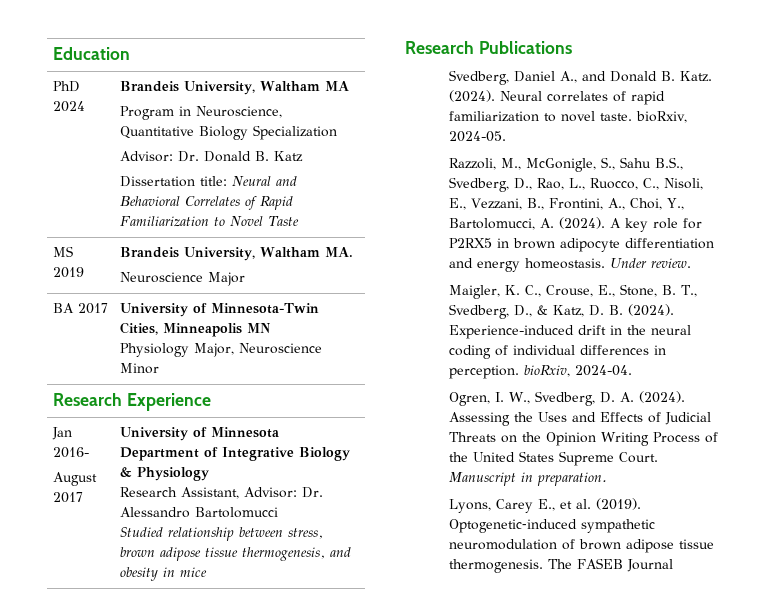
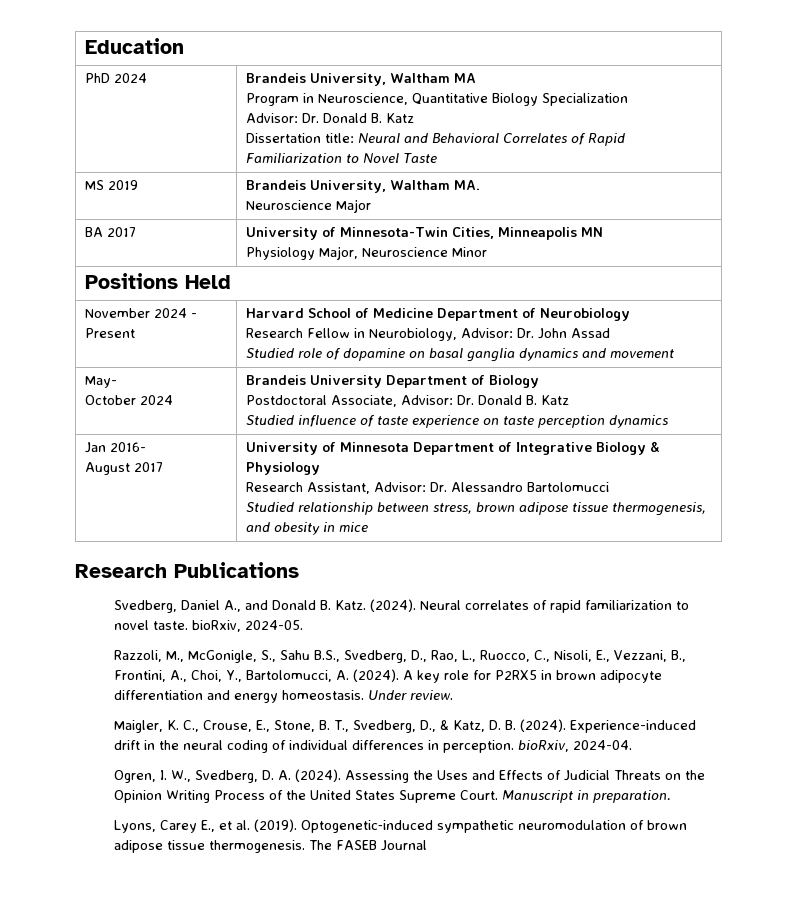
- Research Experience
+ Positions Held
+ November 2024 - Present | Harvard School of Medicine Department of Neurobiology
+ Research Fellow in Neurobiology, Advisor: Dr. John Assad
+ Studied role of dopamine on basal ganglia dynamics and movement
+ May-
+ October 2024 | Brandeis University Department of Biology
+ Postdoctoral Associate, Advisor: Dr. Donald B. Katz
+ Studied influence of taste experience on taste perception dynamics

